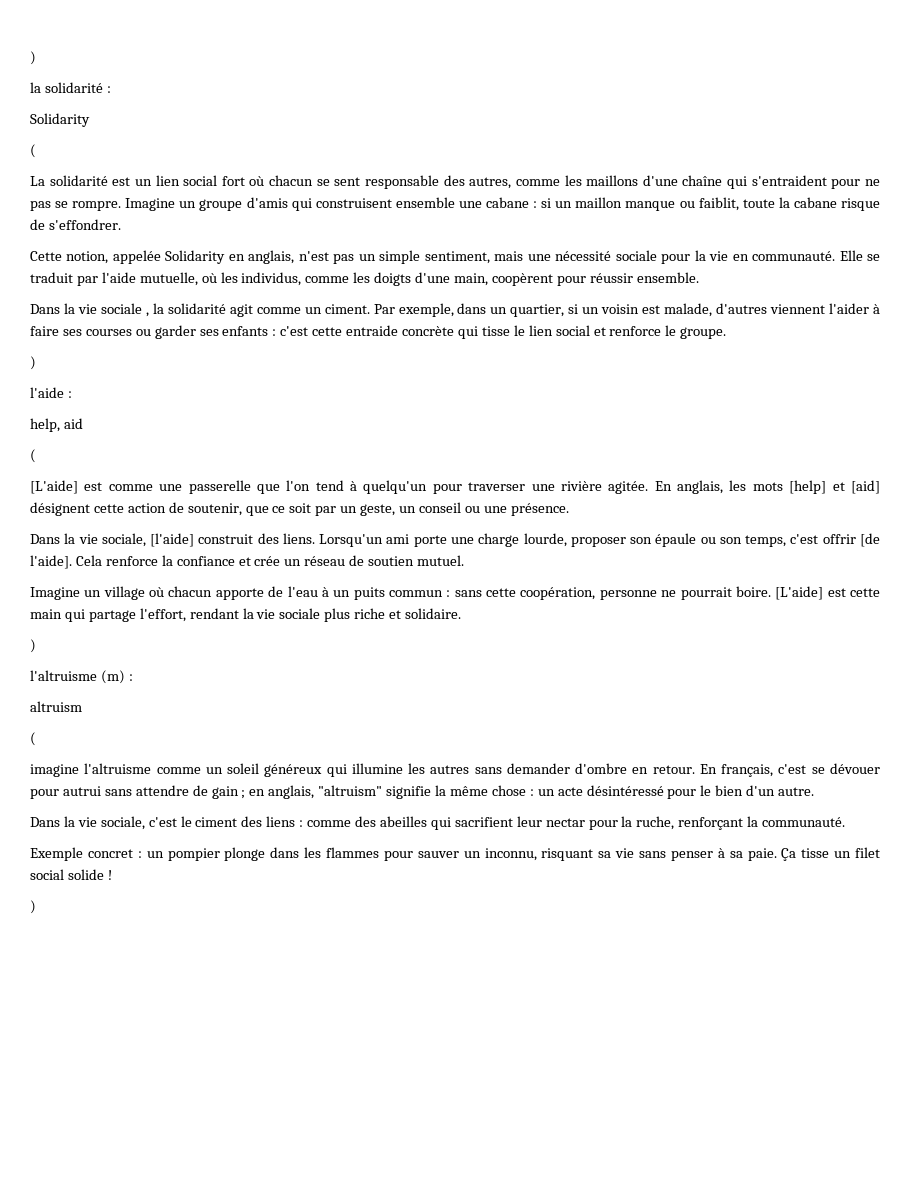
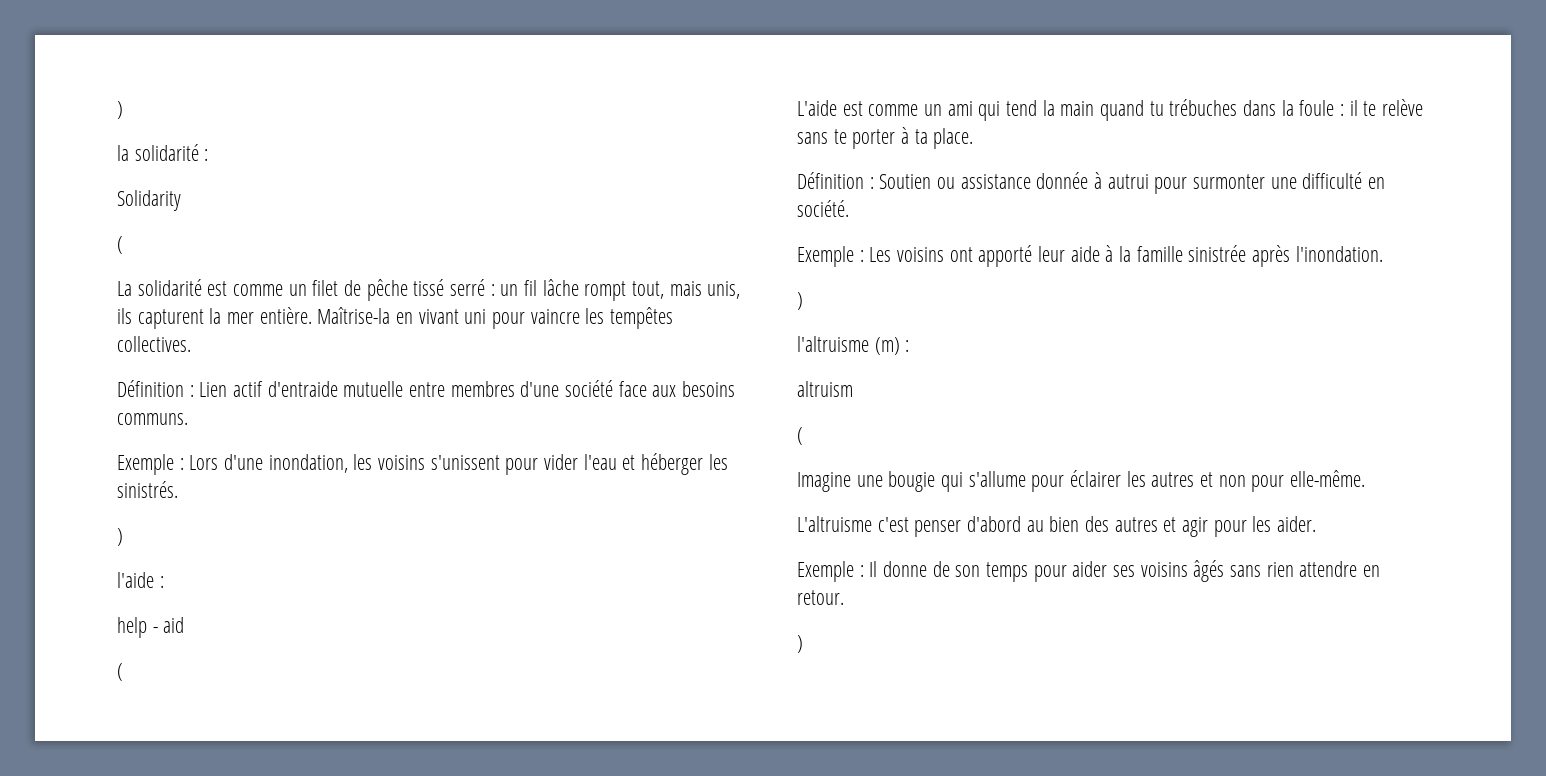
- La solidarité est un lien social fort où chacun se sent responsable des autres, comme les maillons d'une chaîne qui s'entraident pour ne pas se rompre. Imagine un groupe d'amis qui construisent ensemble une cabane : si un maillon manque ou faiblit, toute la cabane risque de s'effondrer.
- Cette notion, appelée Solidarity en anglais, n'est pas un simple sentiment, mais une nécessité sociale pour la vie en communauté. Elle se traduit par l'aide mutuelle, où les individus, comme les doigts d'une main, coopèrent pour réussir ensemble.
- Dans la vie sociale , la solidarité agit comme un ciment. Par exemple, dans un quartier, si un voisin est malade, d'autres viennent l'aider à faire ses courses ou garder ses enfants : c'est cette entraide concrète qui tisse le lien social et renforce le groupe.
+ La solidarité est comme un filet de pêche tissé serré : un fil lâche rompt tout, mais unis, ils capturent la mer entière. Maîtrise-la en vivant uni pour vaincre les tempêtes collectives.
+ Définition : Lien actif d'entraide mutuelle entre membres d'une société face aux besoins communs.
+ Exemple : Lors d'une inondation, les voisins s'unissent pour vider l'eau et héberger les sinistrés.
- help, aid
+ help - aid
- [L'aide] est comme une passerelle que l'on tend à quelqu'un pour traverser une rivière agitée. En anglais, les mots [help] et [aid] désignent cette action de soutenir, que ce soit par un geste, un conseil ou une présence.
- Dans la vie sociale, [l'aide] construit des liens. Lorsqu'un ami porte une charge lourde, proposer son épaule ou son temps, c'est offrir [de l'aide]. Cela renforce la confiance et crée un réseau de soutien mutuel.
- Imagine un village où chacun apporte de l'eau à un puits commun : sans cette coopération, personne ne pourrait boire. [L'aide] est cette main qui partage l'effort, rendant la vie sociale plus riche et solidaire.
+ L'aide est comme un ami qui tend la main quand tu trébuches dans la foule : il te relève sans te porter à ta place.
+ Définition : Soutien ou assistance donnée à autrui pour surmonter une difficulté en société.
+ Exemple : Les voisins ont apporté leur aide à la famille sinistrée après l'inondation.
- imagine l'altruisme comme un soleil généreux qui illumine les autres sans demander d'ombre en retour. En français, c'est se dévouer pour autrui sans attendre de gain ; en anglais, "altruism" signifie la même chose : un acte désintéressé pour le bien d'un autre.
- Dans la vie sociale, c'est le ciment des liens : comme des abeilles qui sacrifient leur nectar pour la ruche, renforçant la communauté.
- Exemple concret : un pompier plonge dans les flammes pour sauver un inconnu, risquant sa vie sans penser à sa paie. Ça tisse un filet social solide !
+ Imagine une bougie qui s'allume pour éclairer les autres et non pour elle-même.
+ L'altruisme c'est penser d'abord au bien des autres et agir pour les aider.
+ Exemple : Il donne de son temps pour aider ses voisins âgés sans rien attendre en retour.

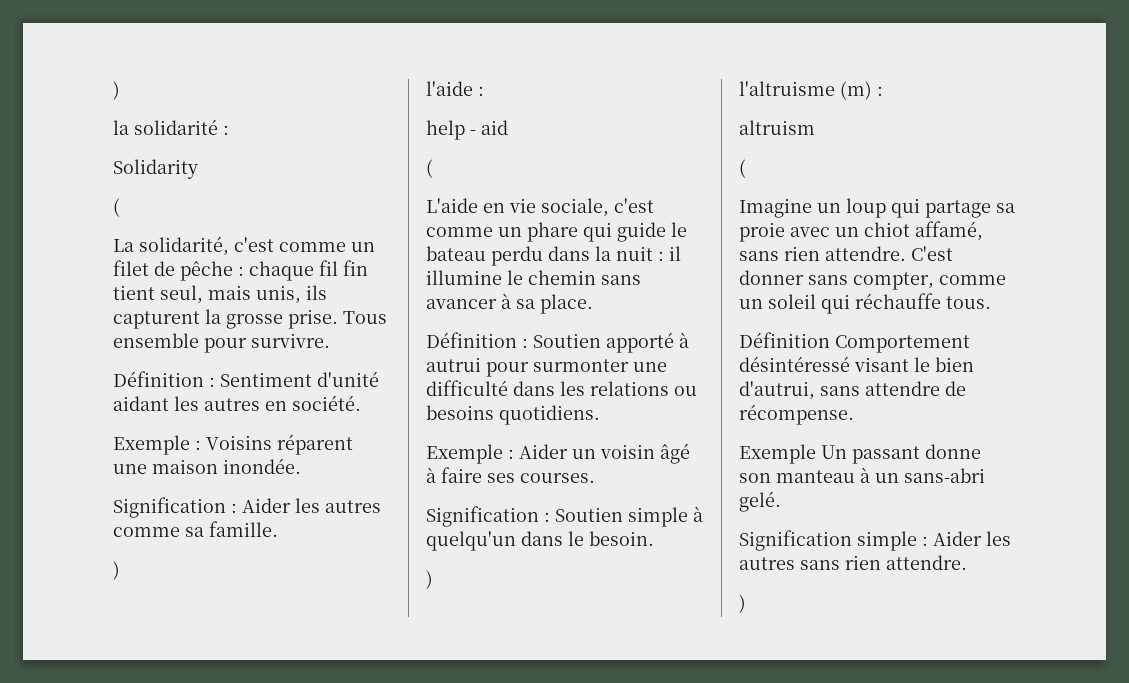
- La solidarité est comme un filet de pêche tissé serré : un fil lâche rompt tout, mais unis, ils capturent la mer entière. Maîtrise-la en vivant uni pour vaincre les tempêtes collectives.
- Définition : Lien actif d'entraide mutuelle entre membres d'une société face aux besoins communs.
- Exemple : Lors d'une inondation, les voisins s'unissent pour vider l'eau et héberger les sinistrés.
+ La solidarité, c'est comme un filet de pêche : chaque fil fin tient seul, mais unis, ils capturent la grosse prise. Tous ensemble pour survivre.
+ Définition : Sentiment d'unité aidant les autres en société.
+ Exemple : Voisins réparent une maison inondée.
+ Signification : Aider les autres comme sa famille.
- L'aide est comme un ami qui tend la main quand tu trébuches dans la foule : il te relève sans te porter à ta place.
+ L'aide en vie sociale, c'est comme un phare qui guide le bateau perdu dans la nuit : il illumine le chemin sans avancer à sa place.
- Définition : Soutien ou assistance donnée à autrui pour surmonter une difficulté en société.
- Exemple : Les voisins ont apporté leur aide à la famille sinistrée après l'inondation.
+ Définition : Soutien apporté à autrui pour surmonter une difficulté dans les relations ou besoins quotidiens.
+ Exemple : Aider un voisin âgé à faire ses courses.
+ Signification : Soutien simple à quelqu'un dans le besoin.
- Imagine une bougie qui s'allume pour éclairer les autres et non pour elle-même.
- L'altruisme c'est penser d'abord au bien des autres et agir pour les aider.
- Exemple : Il donne de son temps pour aider ses voisins âgés sans rien attendre en retour.
+ Imagine un loup qui partage sa proie avec un chiot affamé, sans rien attendre. C'est donner sans compter, comme un soleil qui réchauffe tous.
+ Définition Comportement désintéressé visant le bien d'autrui, sans attendre de récompense.
+ Exemple Un passant donne son manteau à un sans-abri gelé.
+ Signification simple : Aider les autres sans rien attendre.

